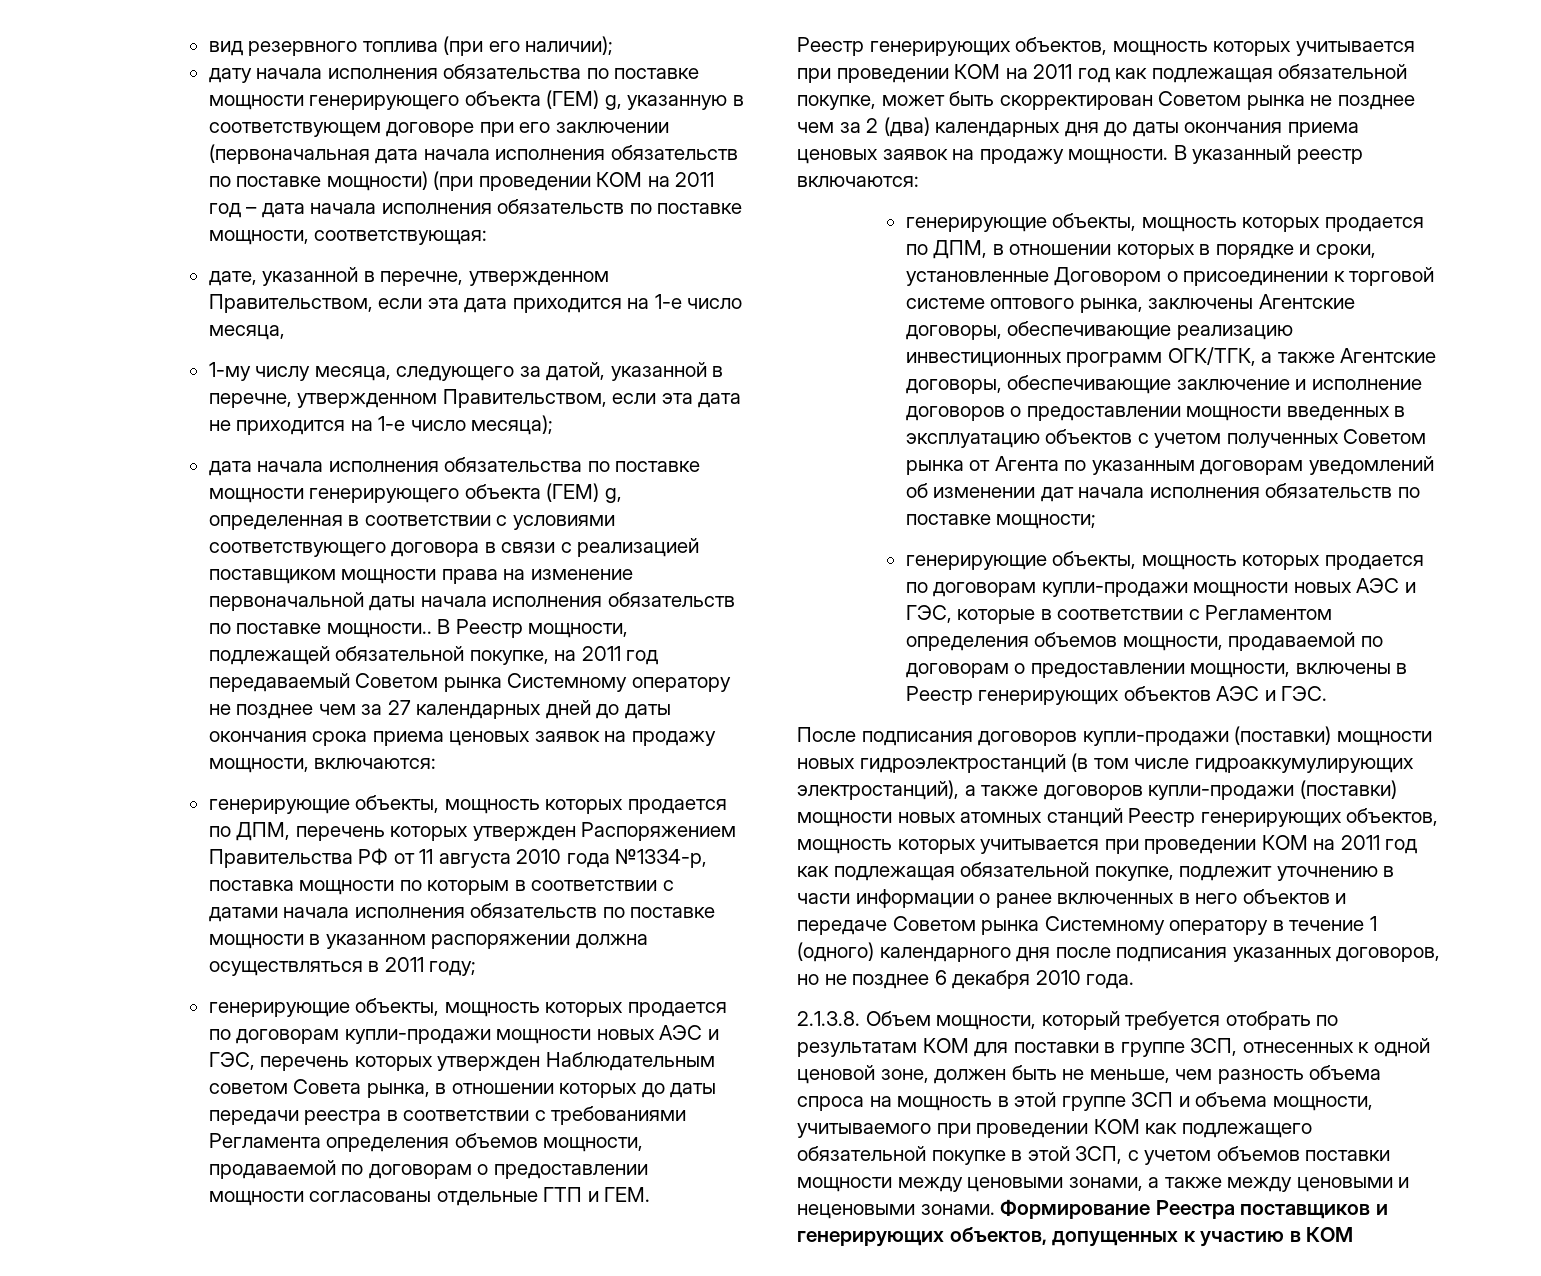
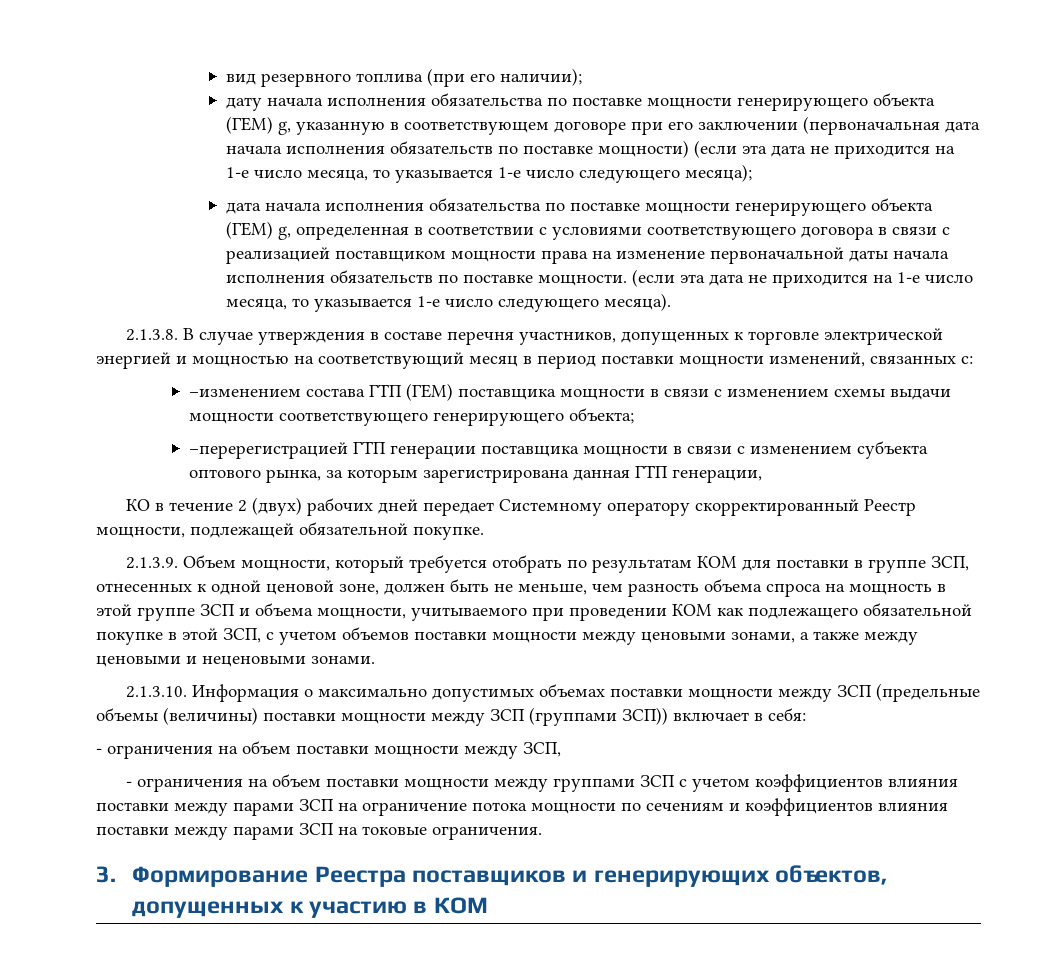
- дату начала исполнения обязательства по поставке мощности генерирующего объекта (ГЕМ) g, указанную в соответствующем договоре при его заключении (первоначальная дата начала исполнения обязательств по поставке мощности) (при проведении КОМ на 2011 год – дата начала исполнения обязательств по поставке мощности, соответствующая:
- дате, указанной в перечне, утвержденном Правительством, если эта дата приходится на 1-е число месяца,
- 1-му числу месяца, следующего за датой, указанной в перечне, утвержденном Правительством, если эта дата не приходится на 1-е число месяца);
+ дату начала исполнения обязательства по поставке мощности генерирующего объекта (ГЕМ) g, указанную в соответствующем договоре при его заключении (первоначальная дата начала исполнения обязательств по поставке мощности) (если эта дата не приходится на 1-е число месяца, то указывается 1-е число следующего месяца);
- дата начала исполнения обязательства по поставке мощности генерирующего объекта (ГЕМ) g, определенная в соответствии с условиями соответствующего договора в связи с реализацией поставщиком мощности права на изменение первоначальной даты начала исполнения обязательств по поставке мощности.. В Реестр мощности, подлежащей обязательной покупке, на 2011 год передаваемый Советом рынка Системному оператору не позднее чем за 27 календарных дней до даты окончания срока приема ценовых заявок на продажу мощности, включаются:
- генерирующие объекты, мощность которых продается по ДПМ, перечень которых утвержден Распоряжением Правительства РФ от 11 августа 2010 года №1334-р, поставка мощности по которым в соответствии с датами начала исполнения обязательств по поставке мощности в указанном распоряжении должна осуществляться в 2011 году;
- генерирующие объекты, мощность которых продается по договорам купли-продажи мощности новых АЭС и ГЭС, перечень которых утвержден Наблюдательным советом Совета рынка, в отношении которых до даты передачи реестра в соответствии с требованиями Регламента определения объемов мощности, продаваемой по договорам о предоставлении мощности согласованы отдельные ГТП и ГЕМ.
- Реестр генерирующих объектов, мощность которых учитывается при проведении КОМ на 2011 год как подлежащая обязательной покупке, может быть скорректирован Советом рынка не позднее чем за 2 (два) календарных дня до даты окончания приема ценовых заявок на продажу мощности. В указанный реестр включаются:
- генерирующие объекты, мощность которых продается по ДПМ, в отношении которых в порядке и сроки, установленные Договором о присоединении к торговой системе оптового рынка, заключены Агентские договоры, обеспечивающие реализацию инвестиционных программ ОГК/ТГК, а также Агентские договоры, обеспечивающие заключение и исполнение договоров о предоставлении мощности введенных в эксплуатацию объектов с учетом полученных Советом рынка от Агента по указанным договорам уведомлений об изменении дат начала исполнения обязательств по поставке мощности;
- генерирующие объекты, мощность которых продается по договорам купли-продажи мощности новых АЭС и ГЭС, которые в соответствии с Регламентом определения объемов мощности, продаваемой по договорам о предоставлении мощности, включены в Реестр генерирующих объектов АЭС и ГЭС.
- После подписания договоров купли-продажи (поставки) мощности новых гидроэлектростанций (в том числе гидроаккумулирующих электростанций), а также договоров купли-продажи (поставки) мощности новых атомных станций Реестр генерирующих объектов, мощность которых учитывается при проведении КОМ на 2011 год как подлежащая обязательной покупке, подлежит уточнению в части информации о ранее включенных в него объектов и передаче Советом рынка Системному оператору в течение 1 (одного) календарного дня после подписания указанных договоров, но не позднее 6 декабря 2010 года.
- 2.1.3.8. Объем мощности, который требуется отобрать по результатам КОМ для поставки в группе ЗСП, отнесенных к одной ценовой зоне, должен быть не меньше, чем разность объема спроса на мощность в этой группе ЗСП и объема мощности, учитываемого при проведении КОМ как подлежащего обязательной покупке в этой ЗСП, с учетом объемов поставки мощности между ценовыми зонами, а также между ценовыми и неценовыми зонами. Формирование Реестра поставщиков и генерирующих объектов, допущенных к участию в КОМ
+ дата начала исполнения обязательства по поставке мощности генерирующего объекта (ГЕМ) g, определенная в соответствии с условиями соответствующего договора в связи с реализацией поставщиком мощности права на изменение первоначальной даты начала исполнения обязательств по поставке мощности. (если эта дата не приходится на 1-е число месяца, то указывается 1-е число следующего месяца).
+ 2.1.3.8. В случае утверждения в составе перечня участников, допущенных к торговле электрической энергией и мощностью на соответствующий месяц в период поставки мощности изменений, связанных с:
+ –изменением состава ГТП (ГЕМ) поставщика мощности в связи с изменением схемы выдачи мощности соответствующего генерирующего объекта;
+ –перерегистрацией ГТП генерации поставщика мощности в связи с изменением субъекта оптового рынка, за которым зарегистрирована данная ГТП генерации,
+ КО в течение 2 (двух) рабочих дней передает Системному оператору скорректированный Реестр мощности, подлежащей обязательной покупке.
+ 2.1.3.9. Объем мощности, который требуется отобрать по результатам КОМ для поставки в группе ЗСП, отнесенных к одной ценовой зоне, должен быть не меньше, чем разность объема спроса на мощность в этой группе ЗСП и объема мощности, учитываемого при проведении КОМ как подлежащего обязательной покупке в этой ЗСП, с учетом объемов поставки мощности между ценовыми зонами, а также между ценовыми и неценовыми зонами.
+ 2.1.3.10. Информация о максимально допустимых объемах поставки мощности между ЗСП (предельные объемы (величины) поставки мощности между ЗСП (группами ЗСП)) включает в себя:
+ - ограничения на объем поставки мощности между ЗСП,
+ - ограничения на объем поставки мощности между группами ЗСП с учетом коэффициентов влияния поставки между парами ЗСП на ограничение потока мощности по сечениям и коэффициентов влияния поставки между парами ЗСП на токовые ограничения.
+ 3. Формирование Реестра поставщиков и генерирующих объектов, допущенных к участию в КОМ

